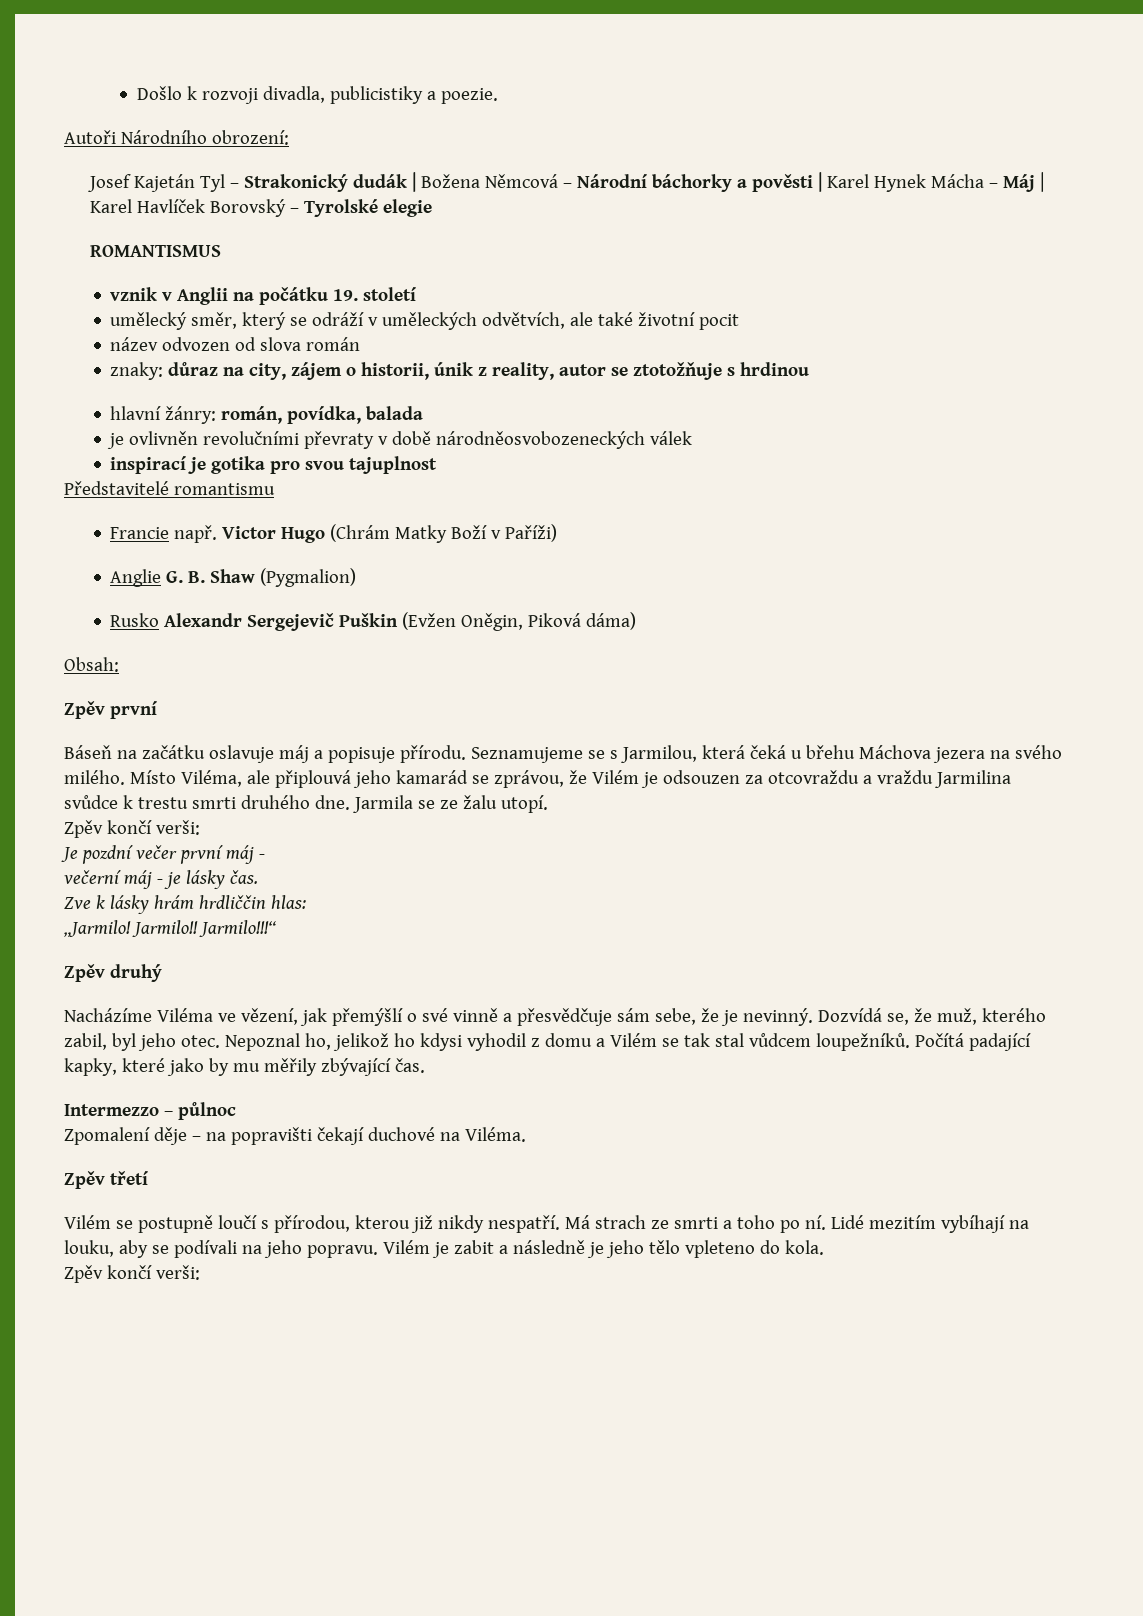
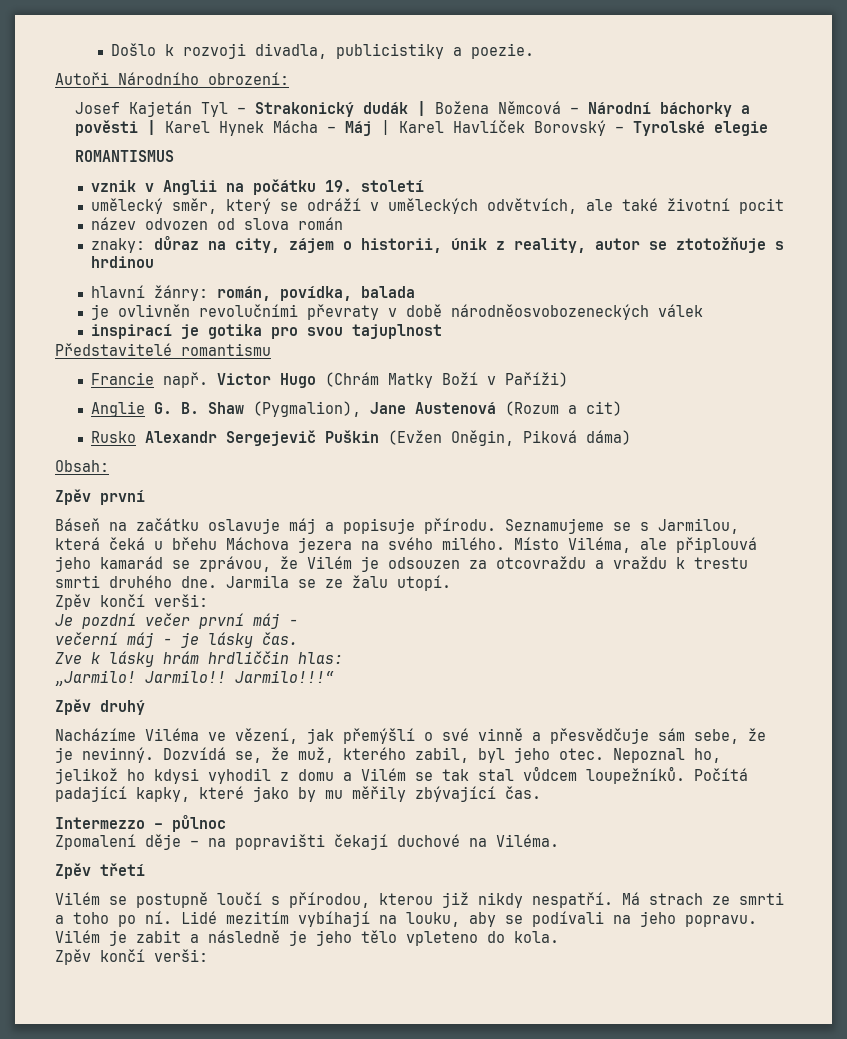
- Anglie G. B. Shaw (Pygmalion)
+ Anglie G. B. Shaw (Pygmalion), Jane Austenová (Rozum a cit)
- Místo Viléma, ale připlouvá jeho kamarád se zprávou, že Vilém je odsouzen za otcovraždu a vraždu Jarmilina svůdce k trestu smrti druhého dne.
+ Místo Viléma, ale připlouvá jeho kamarád se zprávou, že Vilém je odsouzen za otcovraždu a vraždu k trestu smrti druhého dne.

